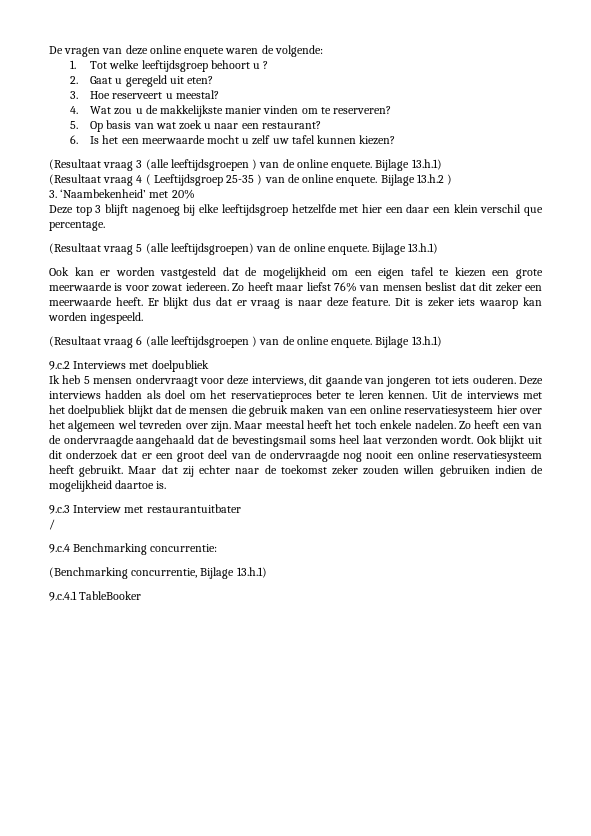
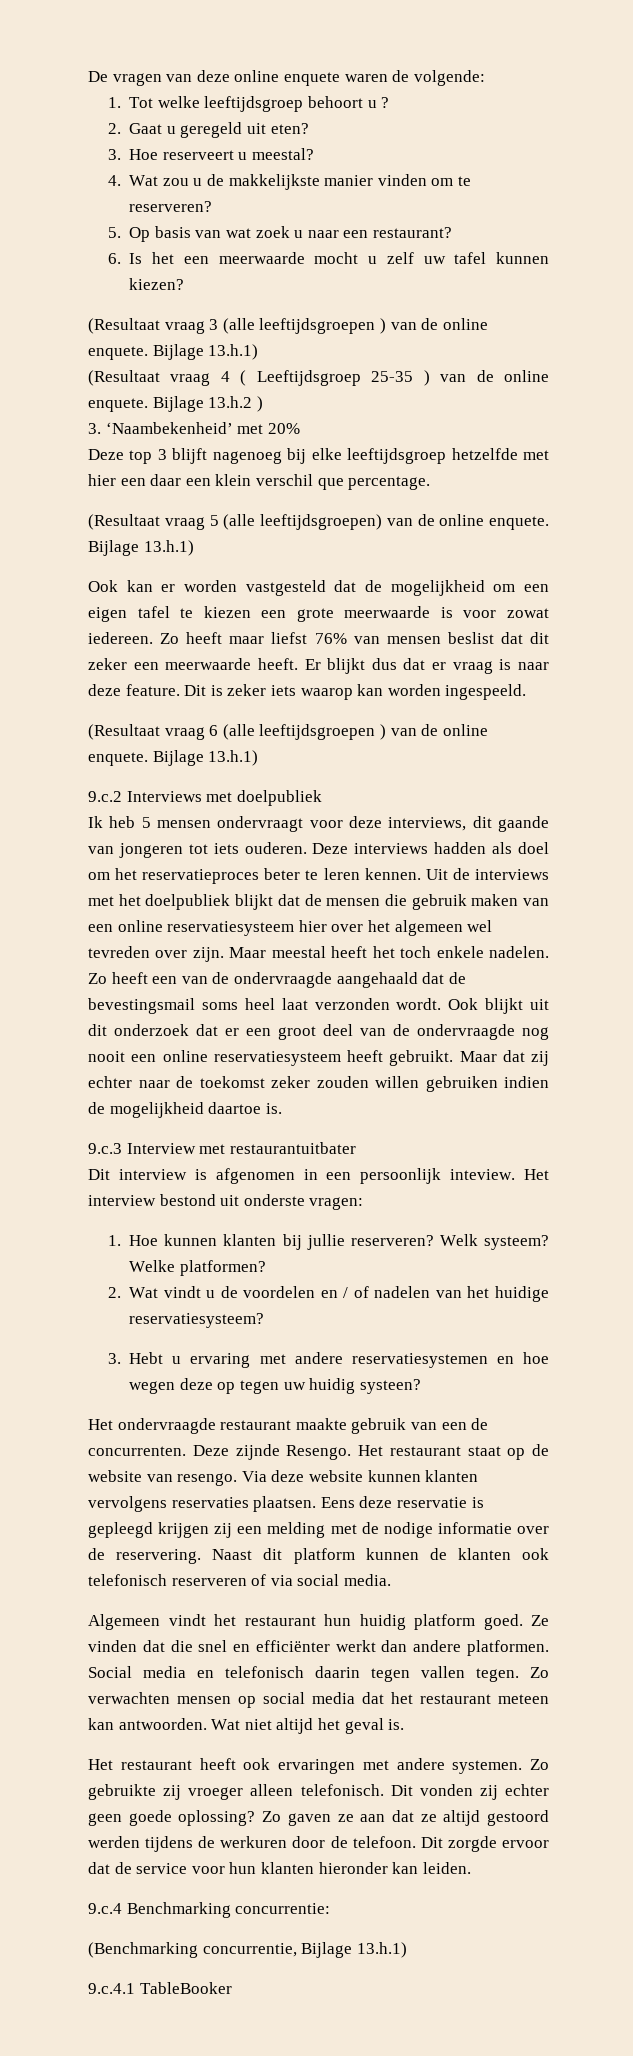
- /
+ Dit interview is afgenomen in een persoonlijk inteview. Het interview bestond uit onderste vragen:
+ 1. Hoe kunnen klanten bij jullie reserveren? Welk systeem? Welke platformen?
+ 2. Wat vindt u de voordelen en / of nadelen van het huidige reservatiesysteem?
+ 3. Hebt u ervaring met andere reservatiesystemen en hoe wegen deze op tegen uw huidig systeen?
+ Het ondervraagde restaurant maakte gebruik van een de concurrenten. Deze zijnde Resengo. Het restaurant staat op de website van resengo. Via deze website kunnen klanten vervolgens reservaties plaatsen. Eens deze reservatie is gepleegd krijgen zij een melding met de nodige informatie over de reservering. Naast dit platform kunnen de klanten ook telefonisch reserveren of via social media.
+ Algemeen vindt het restaurant hun huidig platform goed. Ze vinden dat die snel en efficiënter werkt dan andere platformen. Social media en telefonisch daarin tegen vallen tegen. Zo verwachten mensen op social media dat het restaurant meteen kan antwoorden. Wat niet altijd het geval is.
+ Het restaurant heeft ook ervaringen met andere systemen. Zo gebruikte zij vroeger alleen telefonisch. Dit vonden zij echter geen goede oplossing? Zo gaven ze aan dat ze altijd gestoord werden tijdens de werkuren door de telefoon. Dit zorgde ervoor dat de service voor hun klanten hieronder kan leiden.

